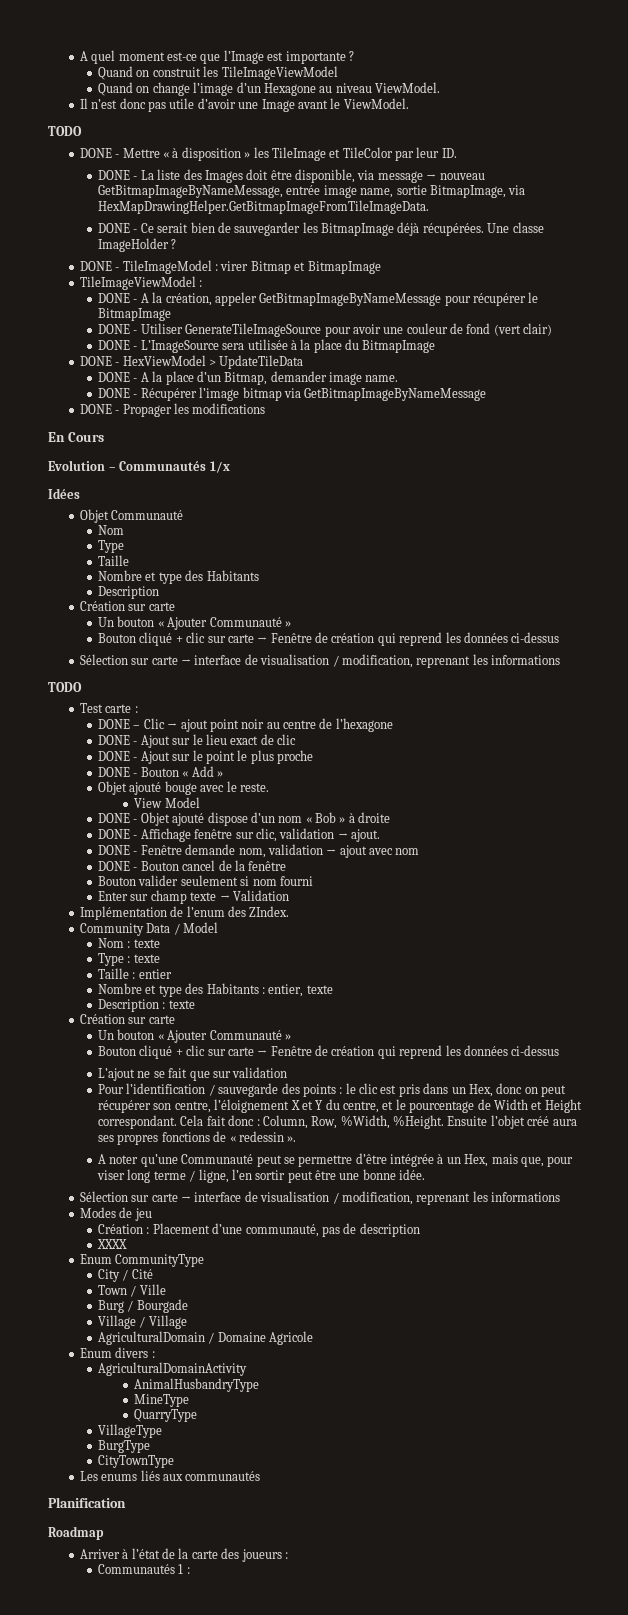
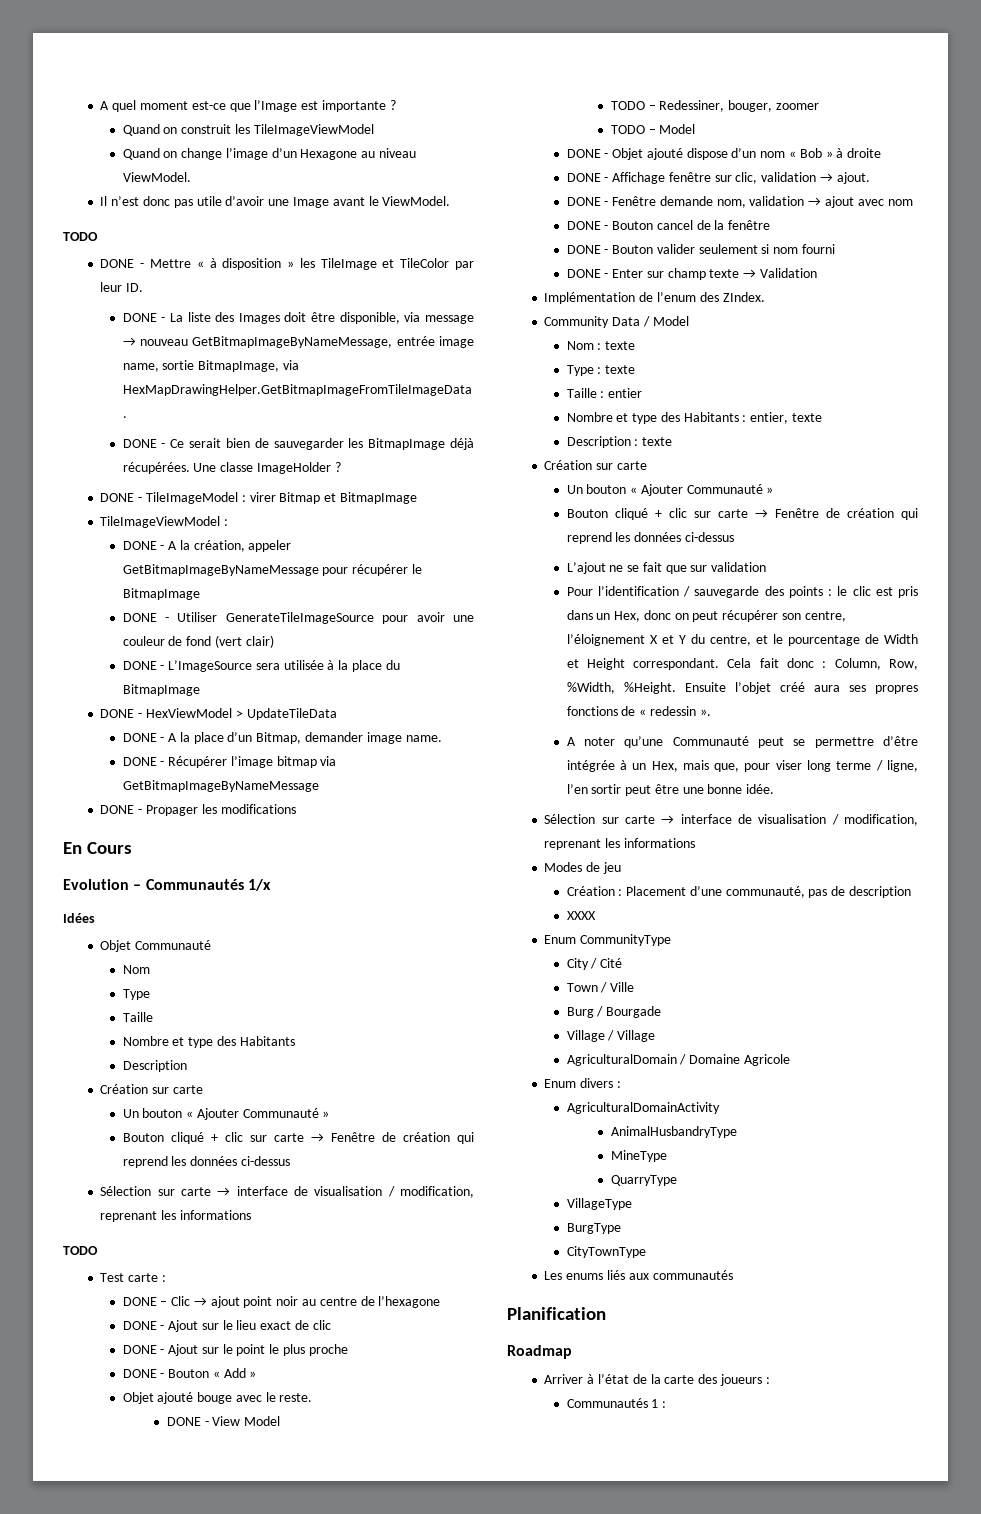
- View Model
+ DONE - View Model
+ TODO – Redessiner, bouger, zoomer
+ TODO – Model
- Bouton valider seulement si nom fourni
+ DONE - Bouton valider seulement si nom fourni
- Enter sur champ texte → Validation
+ DONE - Enter sur champ texte → Validation

